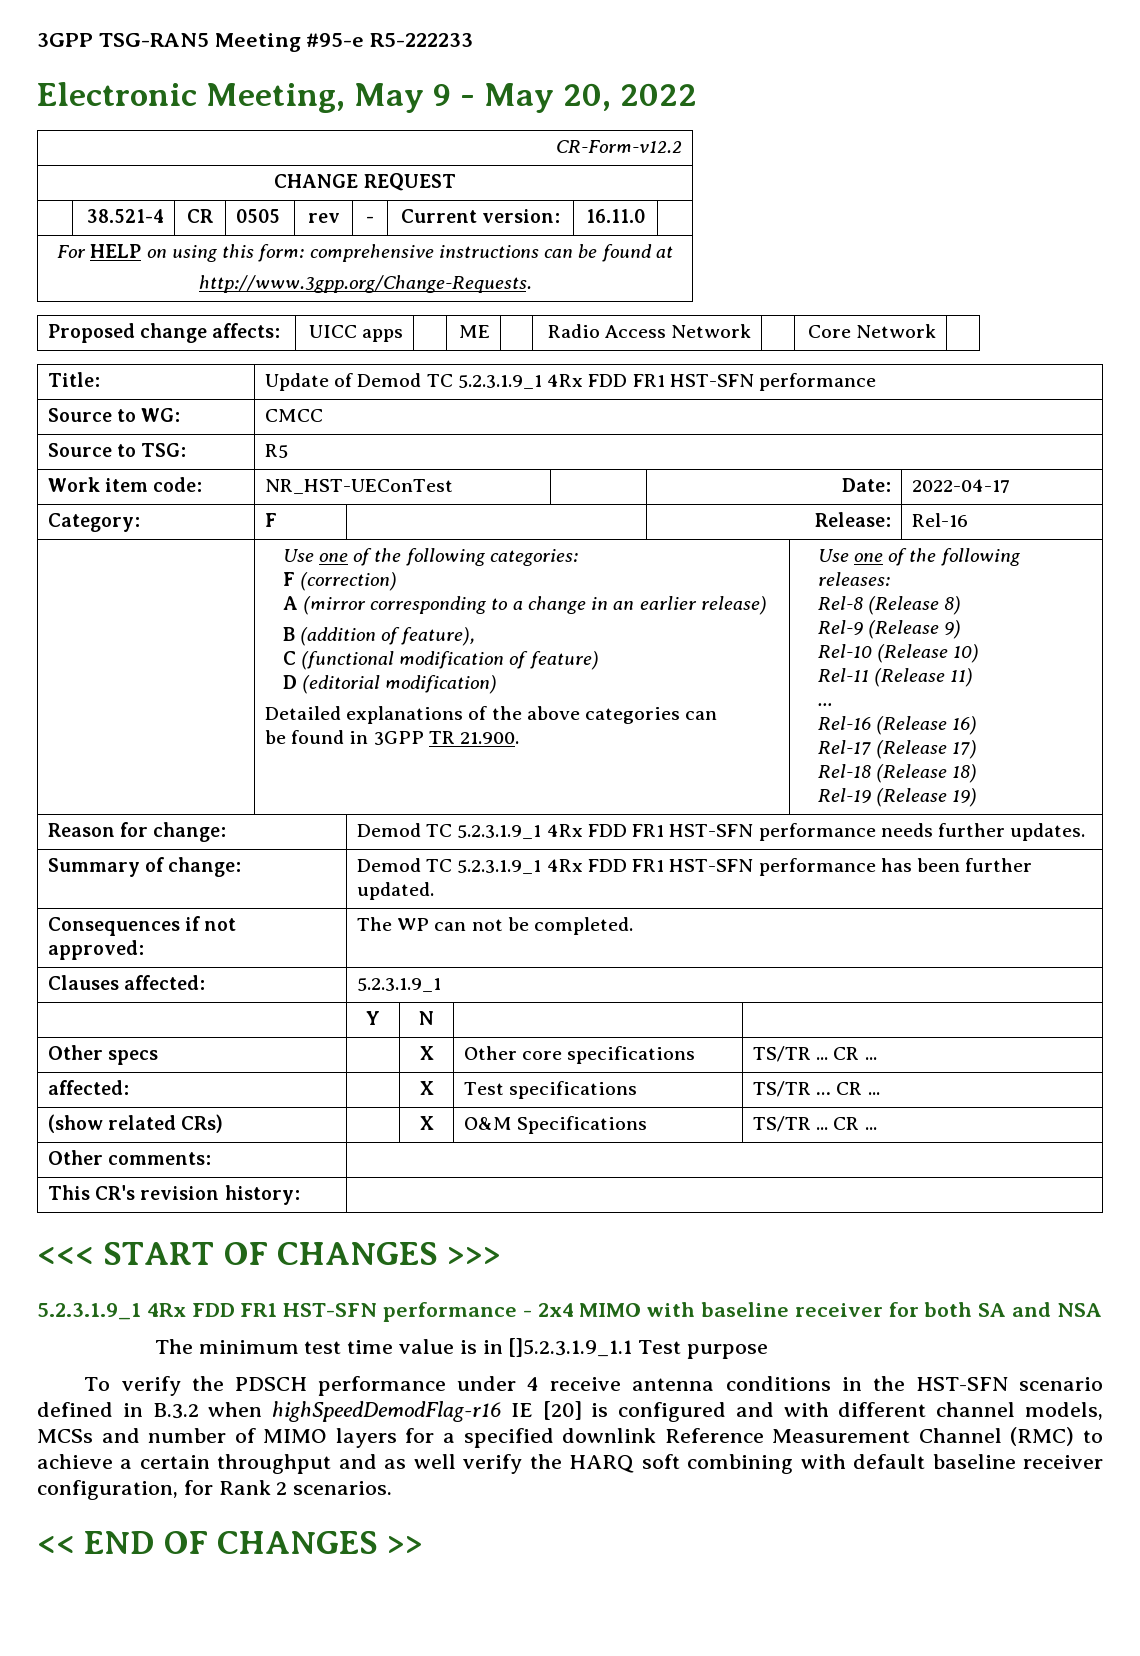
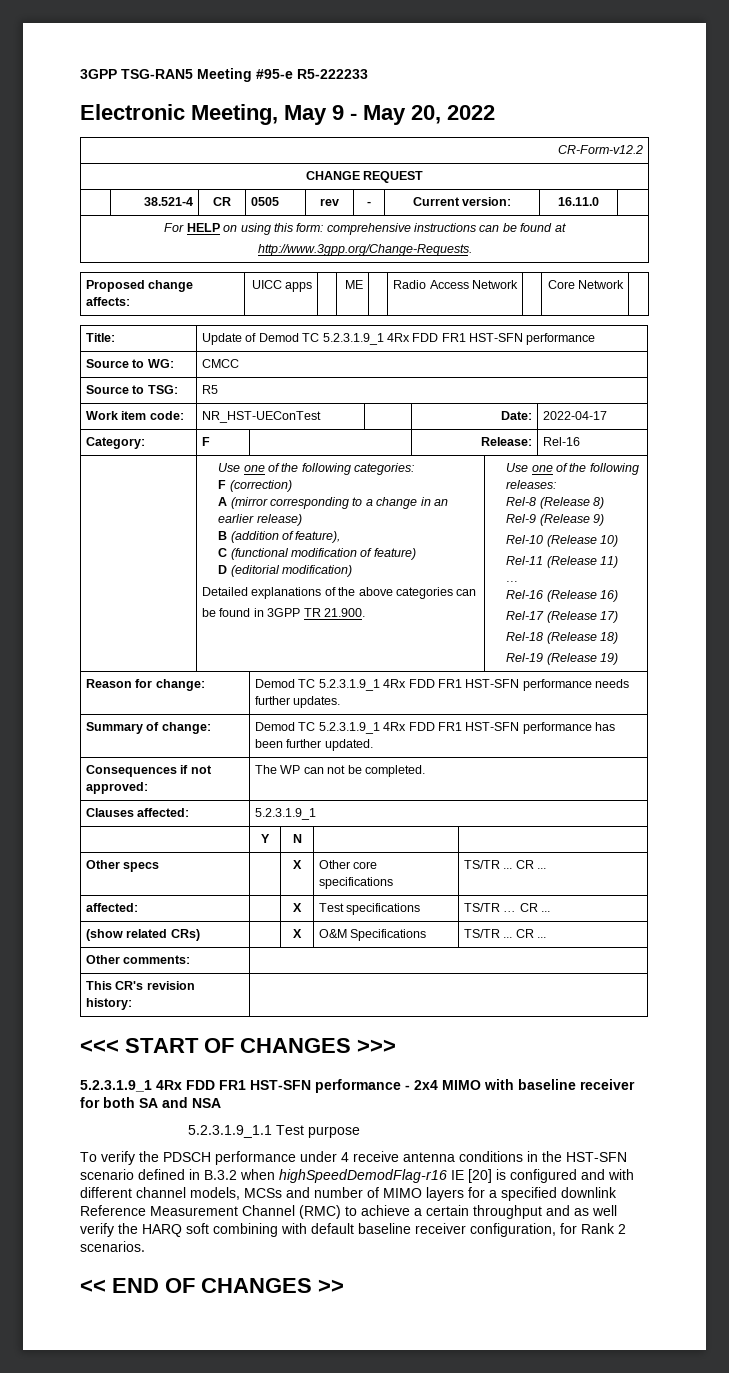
- The minimum test time value is in []5.2.3.1.9_1.1 Test purpose
+ 5.2.3.1.9_1.1 Test purpose

